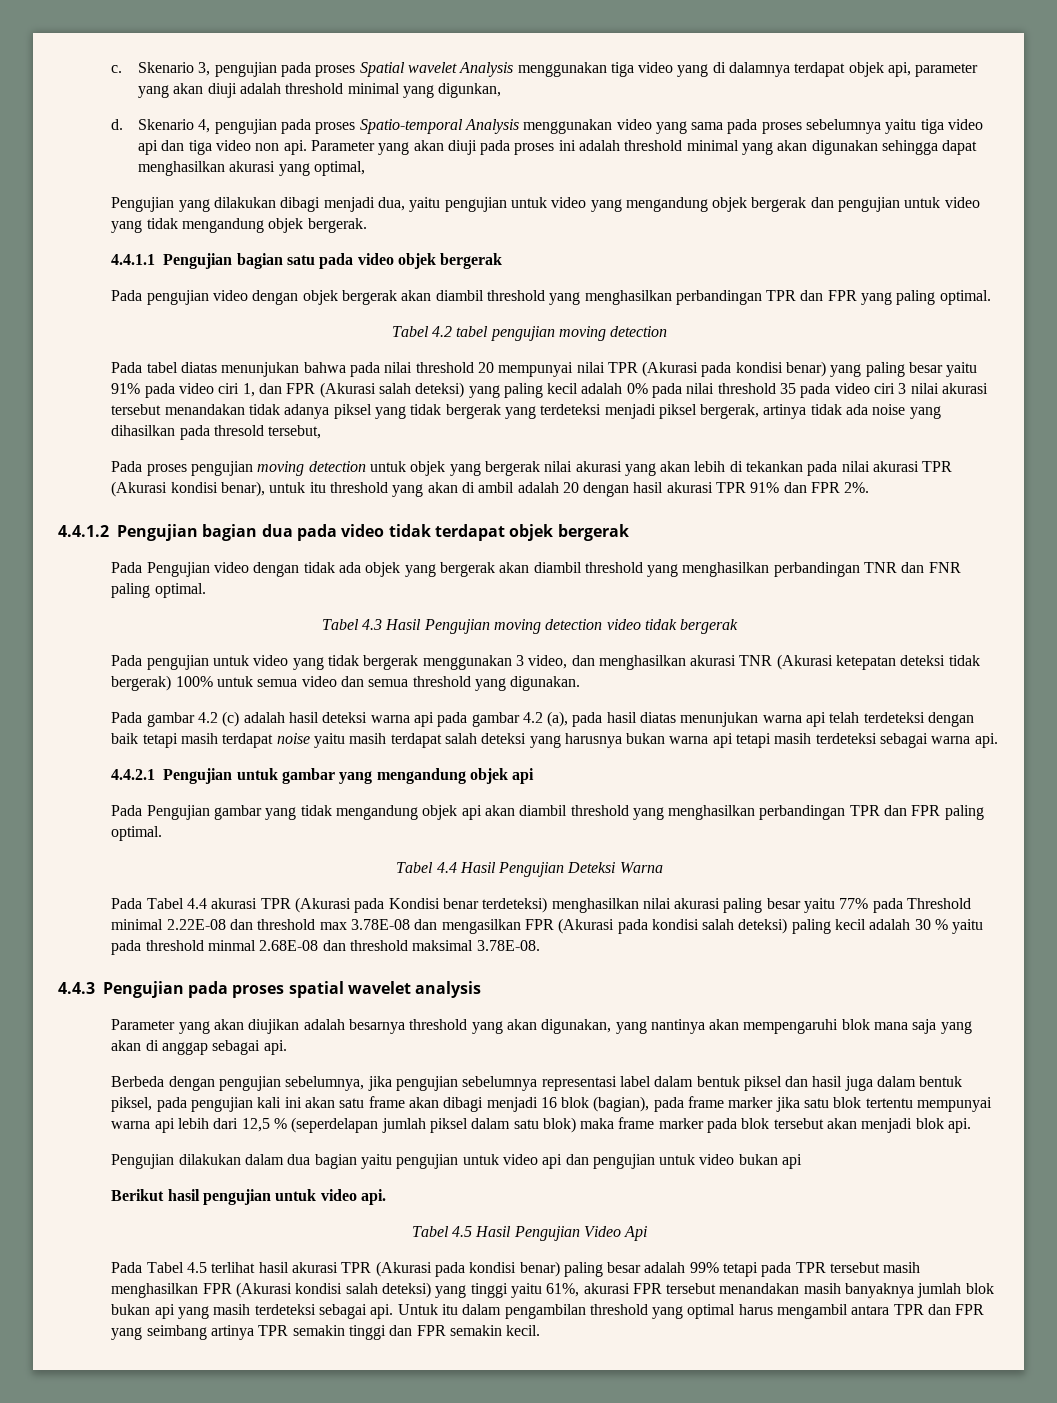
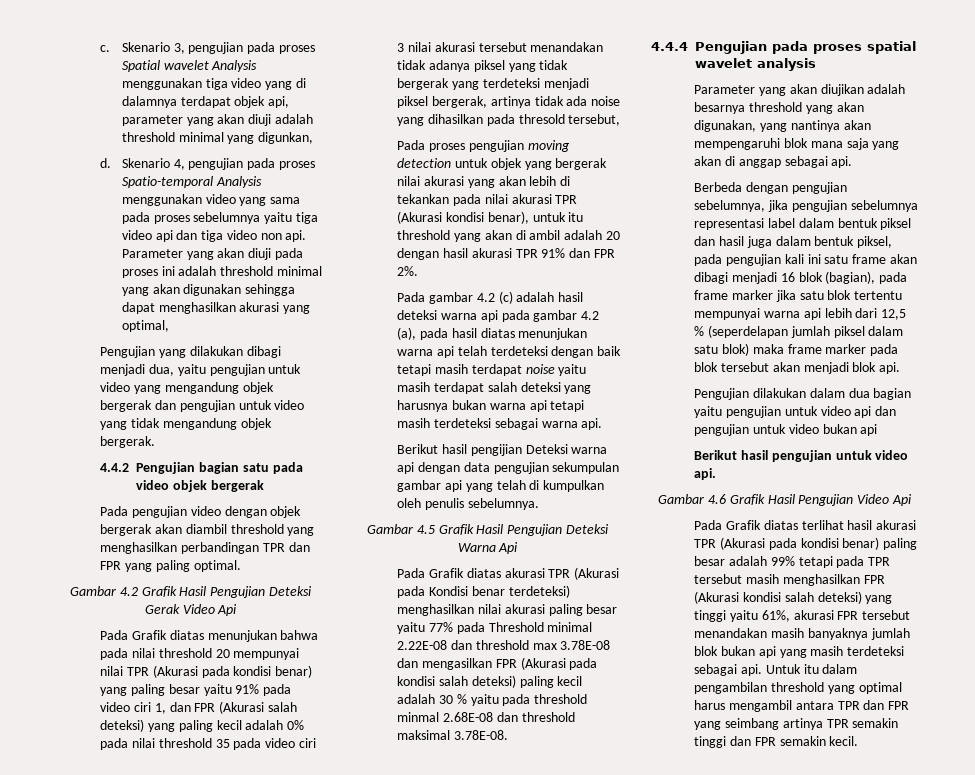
- 4.4.1.1 Pengujian bagian satu pada video objek bergerak
+ 4.4.2 Pengujian bagian satu pada video objek bergerak
- Tabel 4.2 tabel pengujian moving detection
- Pada tabel diatas menunjukan bahwa pada nilai threshold 20 mempunyai nilai TPR (Akurasi pada kondisi benar) yang paling besar yaitu 91% pada video ciri 1, dan FPR (Akurasi salah deteksi) yang paling kecil adalah 0% pada nilai threshold 35 pada video ciri 3 nilai akurasi tersebut menandakan tidak adanya piksel yang tidak bergerak yang terdeteksi menjadi piksel bergerak, artinya tidak ada noise yang dihasilkan pada thresold tersebut,
+ Gambar 4.2 Grafik Hasil Pengujian Deteksi Gerak Video Api
+ Pada Grafik diatas menunjukan bahwa pada nilai threshold 20 mempunyai nilai TPR (Akurasi pada kondisi benar) yang paling besar yaitu 91% pada video ciri 1, dan FPR (Akurasi salah deteksi) yang paling kecil adalah 0% pada nilai threshold 35 pada video ciri 3 nilai akurasi tersebut menandakan tidak adanya piksel yang tidak bergerak yang terdeteksi menjadi piksel bergerak, artinya tidak ada noise yang dihasilkan pada thresold tersebut,
- 4.4.1.2 Pengujian bagian dua pada video tidak terdapat objek bergerak
- Pada Pengujian video dengan tidak ada objek yang bergerak akan diambil threshold yang menghasilkan perbandingan TNR dan FNR paling optimal.
- Tabel 4.3 Hasil Pengujian moving detection video tidak bergerak
- Pada pengujian untuk video yang tidak bergerak menggunakan 3 video, dan menghasilkan akurasi TNR (Akurasi ketepatan deteksi tidak bergerak) 100% untuk semua video dan semua threshold yang digunakan.
- 4.4.2.1 Pengujian untuk gambar yang mengandung objek api
- Pada Pengujian gambar yang tidak mengandung objek api akan diambil threshold yang menghasilkan perbandingan TPR dan FPR paling optimal.
- Tabel 4.4 Hasil Pengujian Deteksi Warna
- Pada Tabel 4.4 akurasi TPR (Akurasi pada Kondisi benar terdeteksi) menghasilkan nilai akurasi paling besar yaitu 77% pada Threshold minimal 2.22E-08 dan threshold max 3.78E-08 dan mengasilkan FPR (Akurasi pada kondisi salah deteksi) paling kecil adalah 30 % yaitu pada threshold minmal 2.68E-08 dan threshold maksimal 3.78E-08.
+ Berikut hasil pengijian Deteksi warna api dengan data pengujian sekumpulan gambar api yang telah di kumpulkan oleh penulis sebelumnya.
+ Gambar 4.5 Grafik Hasil Pengujian Deteksi Warna Api
+ Pada Grafik diatas akurasi TPR (Akurasi pada Kondisi benar terdeteksi) menghasilkan nilai akurasi paling besar yaitu 77% pada Threshold minimal 2.22E-08 dan threshold max 3.78E-08 dan mengasilkan FPR (Akurasi pada kondisi salah deteksi) paling kecil adalah 30 % yaitu pada threshold minmal 2.68E-08 dan threshold maksimal 3.78E-08.
- 4.4.3 Pengujian pada proses spatial wavelet analysis
+ 4.4.4 Pengujian pada proses spatial wavelet analysis
- Berbeda dengan pengujian sebelumnya, jika pengujian sebelumnya representasi label dalam bentuk piksel dan hasil juga dalam bentuk piksel, pada pengujian kali ini akan satu frame akan dibagi menjadi 16 blok (bagian), pada frame marker jika satu blok tertentu mempunyai warna api lebih dari 12,5 % (seperdelapan jumlah piksel dalam satu blok) maka frame marker pada blok tersebut akan menjadi blok api.
+ Berbeda dengan pengujian sebelumnya, jika pengujian sebelumnya representasi label dalam bentuk piksel dan hasil juga dalam bentuk piksel, pada pengujian kali ini satu frame akan dibagi menjadi 16 blok (bagian), pada frame marker jika satu blok tertentu mempunyai warna api lebih dari 12,5 % (seperdelapan jumlah piksel dalam satu blok) maka frame marker pada blok tersebut akan menjadi blok api.
- Tabel 4.5 Hasil Pengujian Video Api
+ Gambar 4.6 Grafik Hasil Pengujian Video Api
- Pada Tabel 4.5 terlihat hasil akurasi TPR (Akurasi pada kondisi benar) paling besar adalah 99% tetapi pada TPR tersebut masih menghasilkan FPR (Akurasi kondisi salah deteksi) yang tinggi yaitu 61%, akurasi FPR tersebut menandakan masih banyaknya jumlah blok bukan api yang masih terdeteksi sebagai api.
+ Pada Grafik diatas terlihat hasil akurasi TPR (Akurasi pada kondisi benar) paling besar adalah 99% tetapi pada TPR tersebut masih menghasilkan FPR (Akurasi kondisi salah deteksi) yang tinggi yaitu 61%, akurasi FPR tersebut menandakan masih banyaknya jumlah blok bukan api yang masih terdeteksi sebagai api.

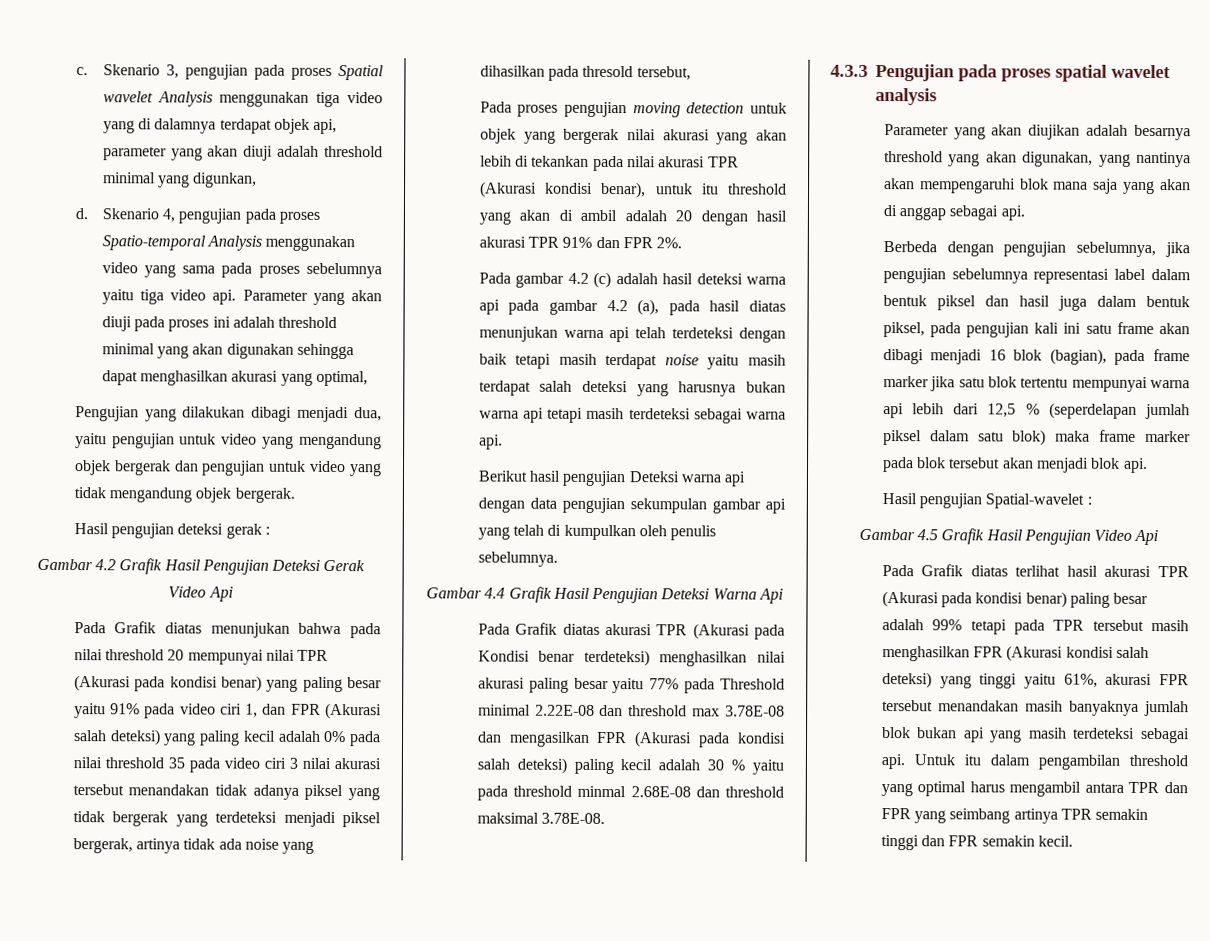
- Skenario 4, pengujian pada proses Spatio-temporal Analysis menggunakan video yang sama pada proses sebelumnya yaitu tiga video api dan tiga video non api.
+ Skenario 4, pengujian pada proses Spatio-temporal Analysis menggunakan video yang sama pada proses sebelumnya yaitu tiga video api.
- 4.4.2 Pengujian bagian satu pada video objek bergerak
- Pada pengujian video dengan objek bergerak akan diambil threshold yang menghasilkan perbandingan TPR dan FPR yang paling optimal.
+ Hasil pengujian deteksi gerak :
- Berikut hasil pengijian Deteksi warna api dengan data pengujian sekumpulan gambar api yang telah di kumpulkan oleh penulis sebelumnya.
+ Berikut hasil pengujian Deteksi warna api dengan data pengujian sekumpulan gambar api yang telah di kumpulkan oleh penulis sebelumnya.
- Gambar 4.5 Grafik Hasil Pengujian Deteksi Warna Api
+ Gambar 4.4 Grafik Hasil Pengujian Deteksi Warna Api
- 4.4.4 Pengujian pada proses spatial wavelet analysis
+ 4.3.3 Pengujian pada proses spatial wavelet analysis
- Pengujian dilakukan dalam dua bagian yaitu pengujian untuk video api dan pengujian untuk video bukan api
- Berikut hasil pengujian untuk video api.
- Gambar 4.6 Grafik Hasil Pengujian Video Api
+ Hasil pengujian Spatial-wavelet :
+ Gambar 4.5 Grafik Hasil Pengujian Video Api

